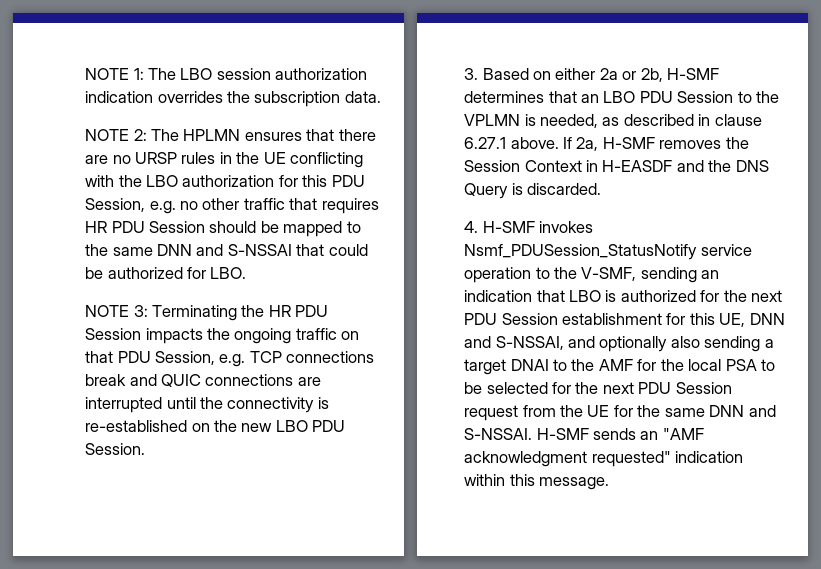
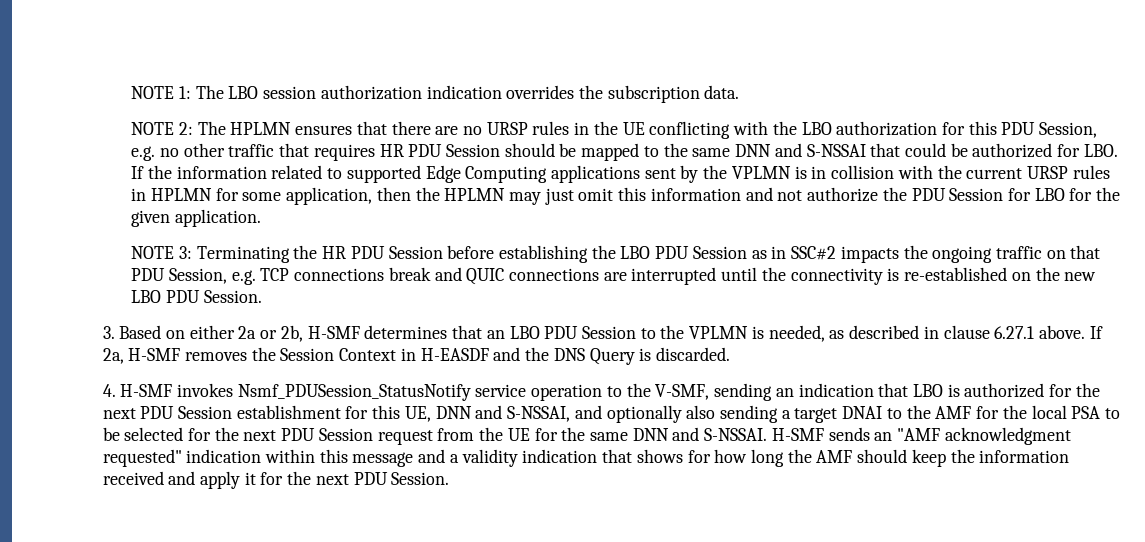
- NOTE 2: The HPLMN ensures that there are no URSP rules in the UE conflicting with the LBO authorization for this PDU Session, e.g. no other traffic that requires HR PDU Session should be mapped to the same DNN and S-NSSAI that could be authorized for LBO.
+ NOTE 2: The HPLMN ensures that there are no URSP rules in the UE conflicting with the LBO authorization for this PDU Session, e.g. no other traffic that requires HR PDU Session should be mapped to the same DNN and S-NSSAI that could be authorized for LBO. If the information related to supported Edge Computing applications sent by the VPLMN is in collision with the current URSP rules in HPLMN for some application, then the HPLMN may just omit this information and not authorize the PDU Session for LBO for the given application.
- NOTE 3: Terminating the HR PDU Session impacts the ongoing traffic on that PDU Session, e.g. TCP connections break and QUIC connections are interrupted until the connectivity is re-established on the new LBO PDU Session.
+ NOTE 3: Terminating the HR PDU Session before establishing the LBO PDU Session as in SSC#2 impacts the ongoing traffic on that PDU Session, e.g. TCP connections break and QUIC connections are interrupted until the connectivity is re-established on the new LBO PDU Session.
- H-SMF sends an "AMF acknowledgment requested" indication within this message.
+ H-SMF sends an "AMF acknowledgment requested" indication within this message and a validity indication that shows for how long the AMF should keep the information received and apply it for the next PDU Session.

